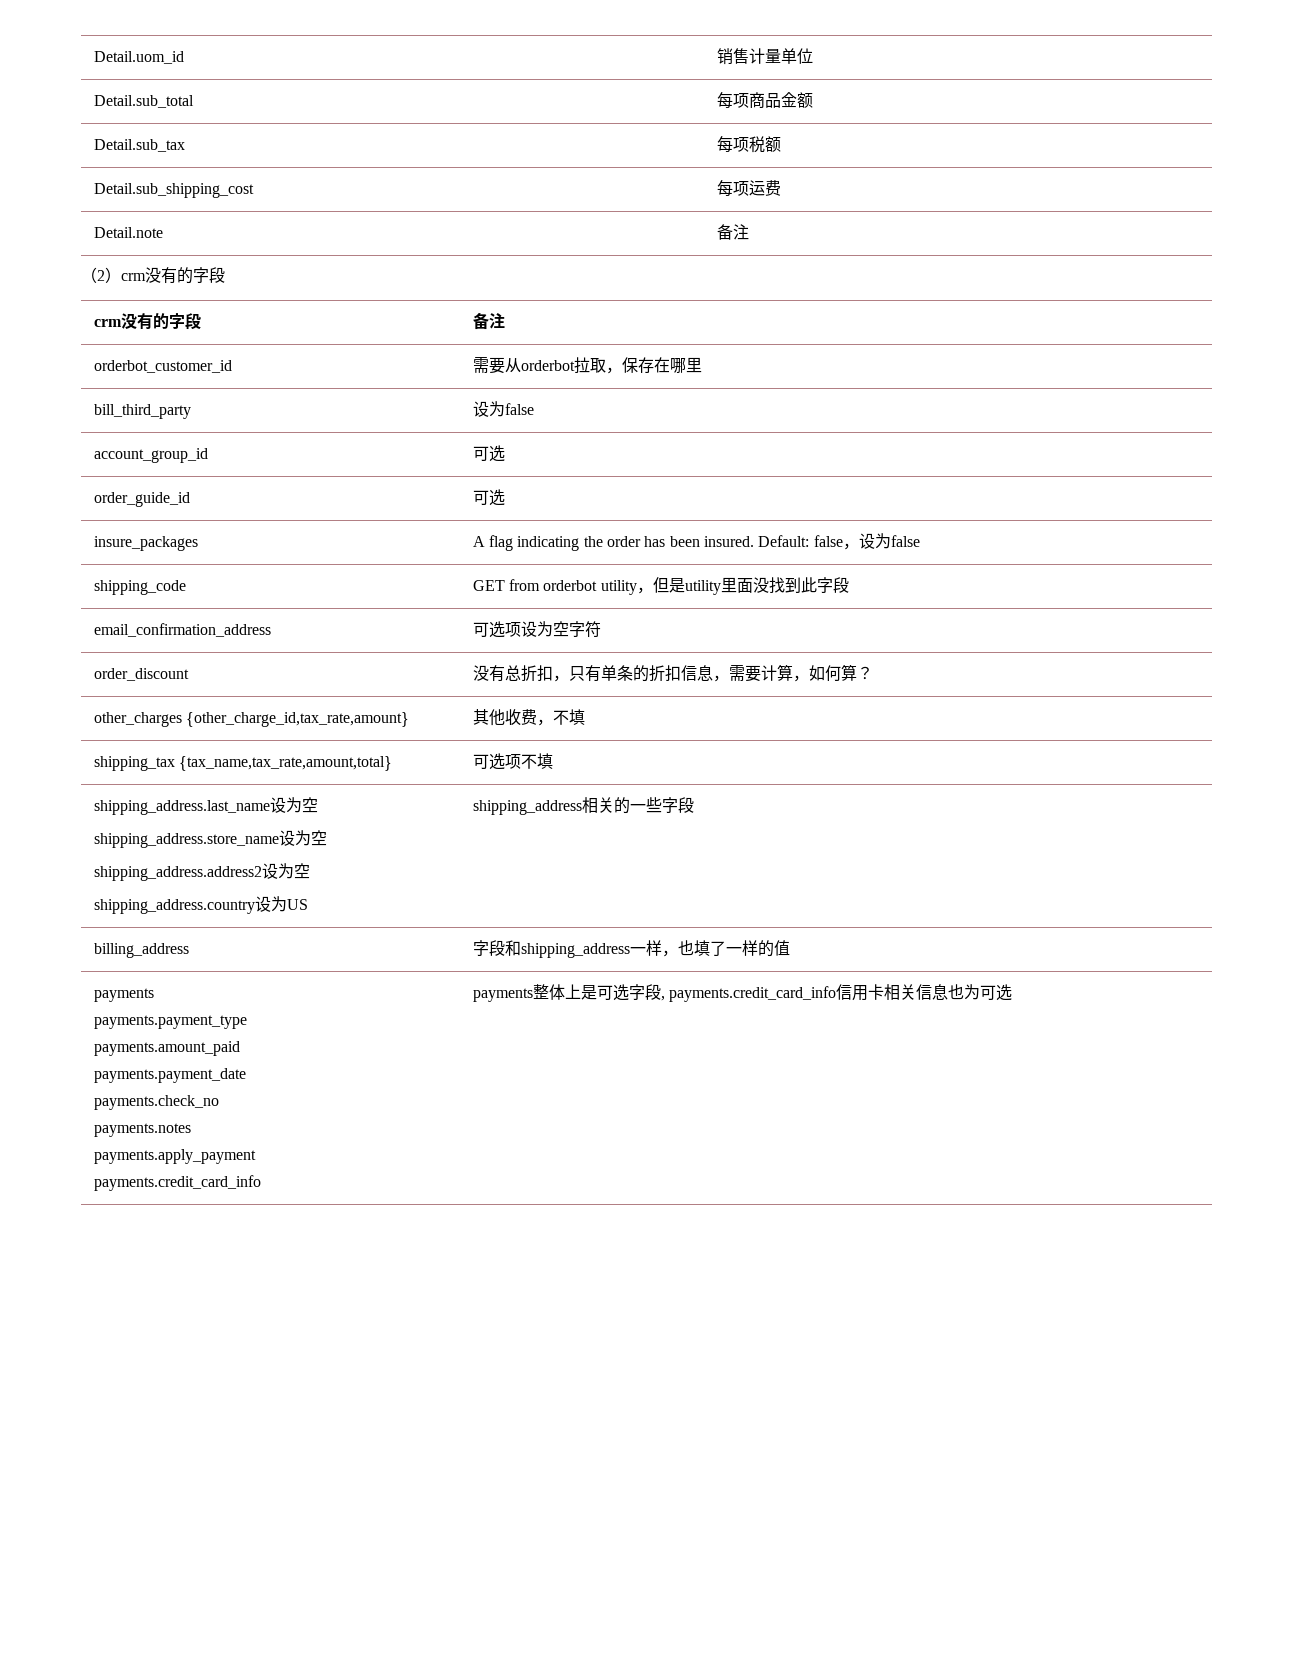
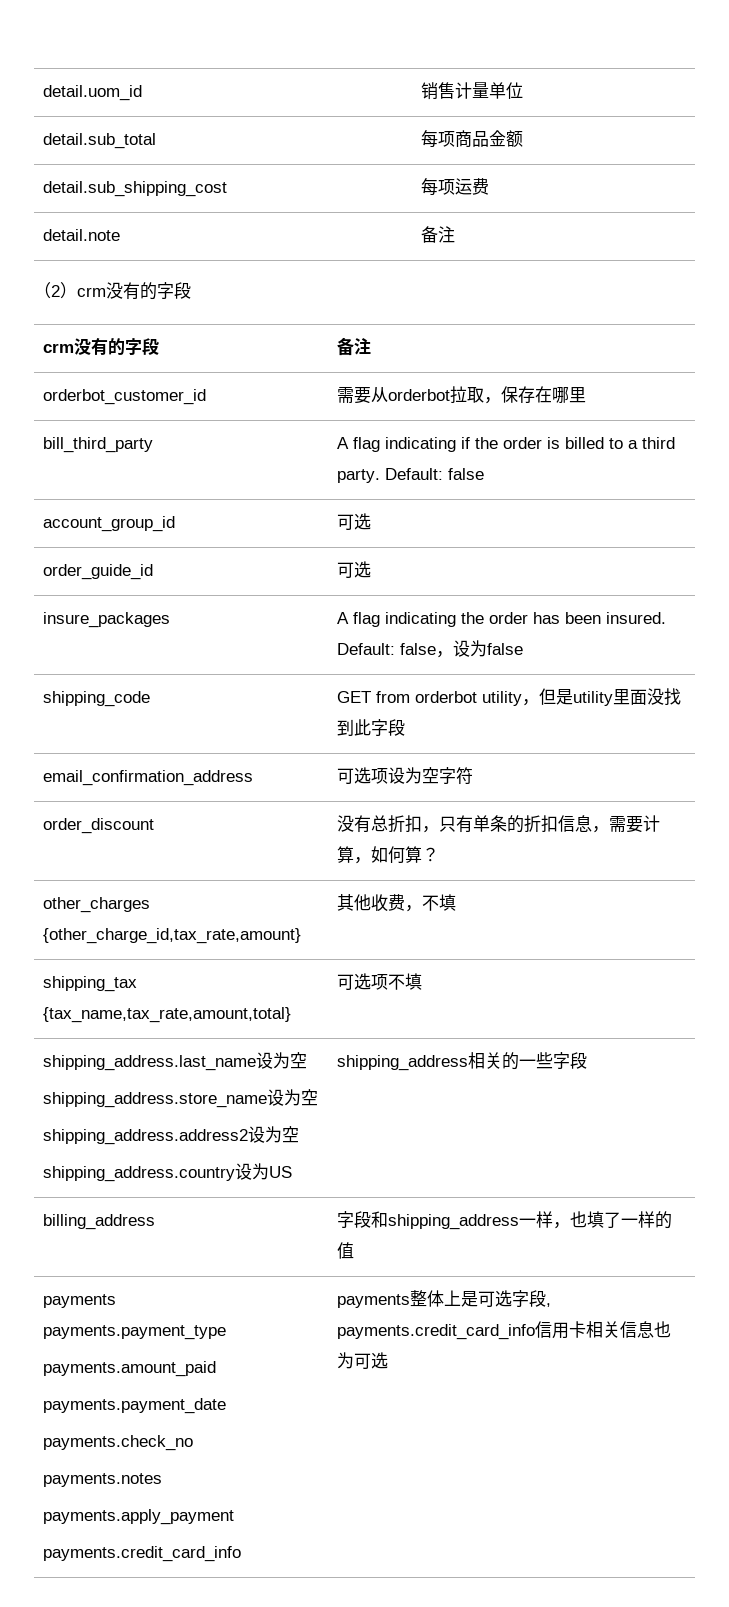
- Detail.uom_id | 销售计量单位
+ detail.uom_id | 销售计量单位
- Detail.sub_total | 每项商品金额
+ detail.sub_total | 每项商品金额
- Detail.sub_tax | 每项税额
- Detail.sub_shipping_cost | 每项运费
+ detail.sub_shipping_cost | 每项运费
- Detail.note | 备注
+ detail.note | 备注
- bill_third_party | 设为false
+ bill_third_party | A flag indicating if the order is billed to a third party. Default: false

